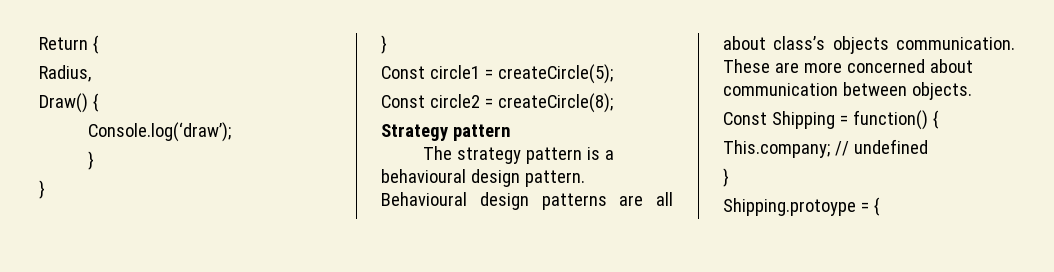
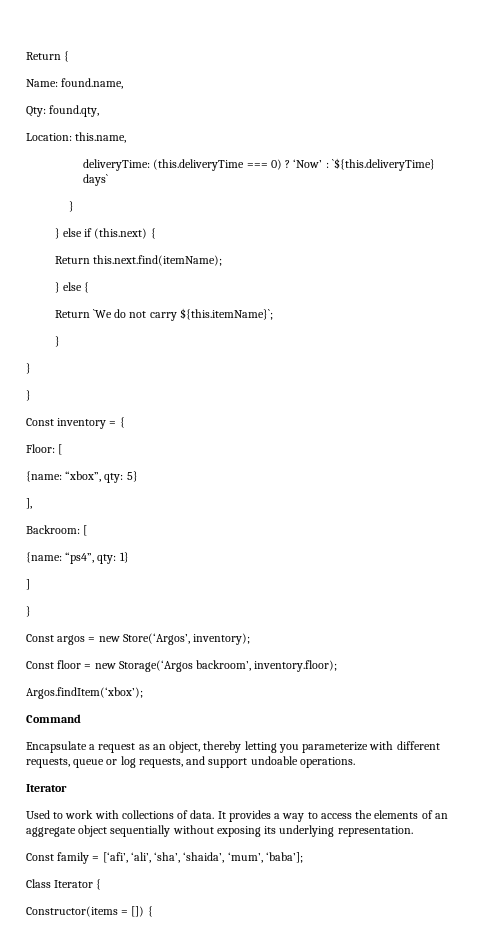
- Radius,
- Draw() {
- Console.log(‘draw’);
+ Name: found.name,
+ Qty: found.qty,
+ Location: this.name,
+ deliveryTime: (this.deliveryTime === 0) ? ‘Now’ : `${this.deliveryTime} days`
+ }
+ } else if (this.next) {
+ Return this.next.find(itemName);
+ } else {
+ Return `We do not carry ${this.itemName}`;
  }
  }
  }
- Const circle1 = createCircle(5);
- Const circle2 = createCircle(8);
- Strategy pattern
- The strategy pattern is a behavioural design pattern. Behavioural design patterns are all about class’s objects communication. These are more concerned about communication between objects.
- Const Shipping = function() {
- This.company; // undefined
+ Const inventory = {
+ Floor: [
+ {name: “xbox”, qty: 5}
+ ],
+ Backroom: [
+ {name: “ps4”, qty: 1}
+ ]
  }
- Shipping.protoype = {
+ Const argos = new Store(‘Argos’, inventory);
+ Const floor = new Storage(‘Argos backroom’, inventory.floor);
+ Argos.findItem(‘xbox’);
+ Command
+ Encapsulate a request as an object, thereby letting you parameterize with different requests, queue or log requests, and support undoable operations.
+ Iterator
+ Used to work with collections of data. It provides a way to access the elements of an aggregate object sequentially without exposing its underlying representation.
+ Const family = [‘afi’, ‘ali’, ‘sha’, ‘shaida’, ‘mum’, ‘baba’];
+ Class Iterator {
+ Constructor(items = []) {

